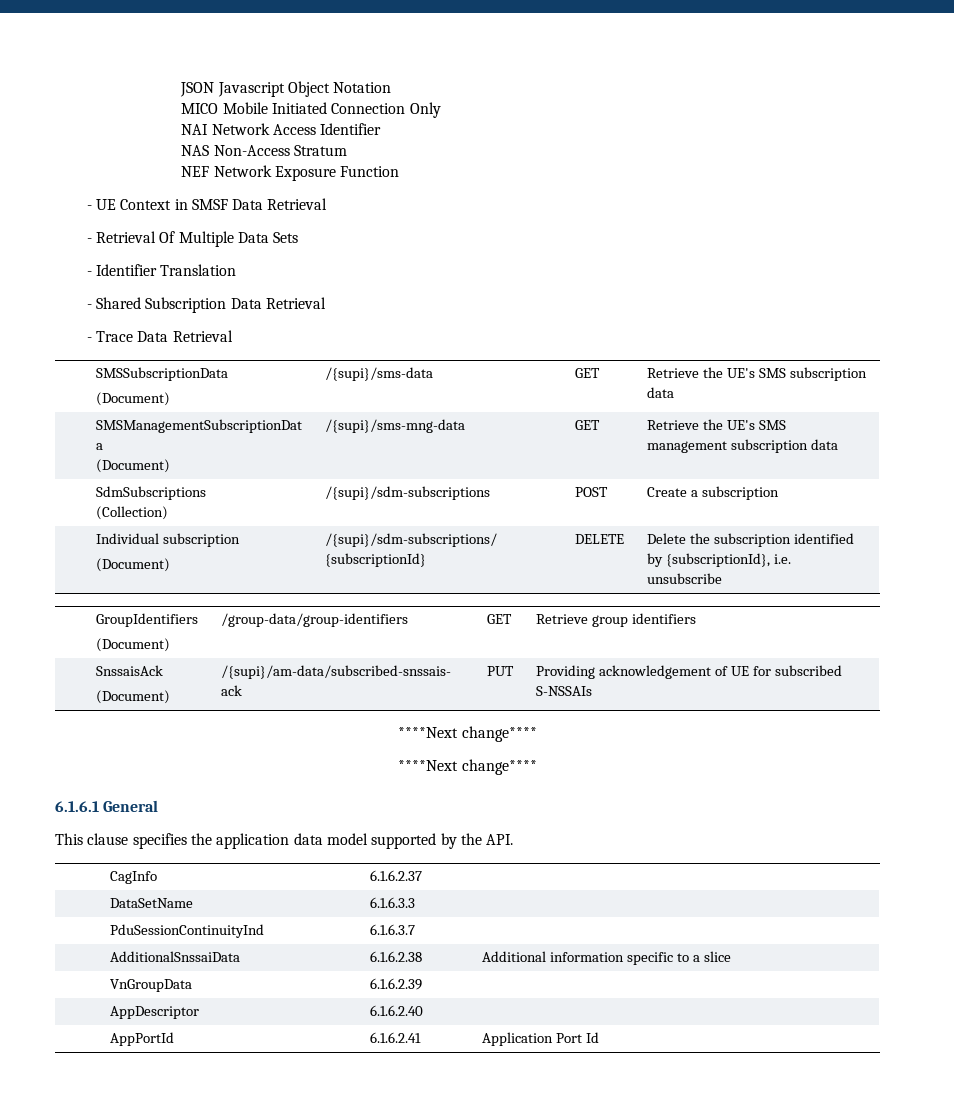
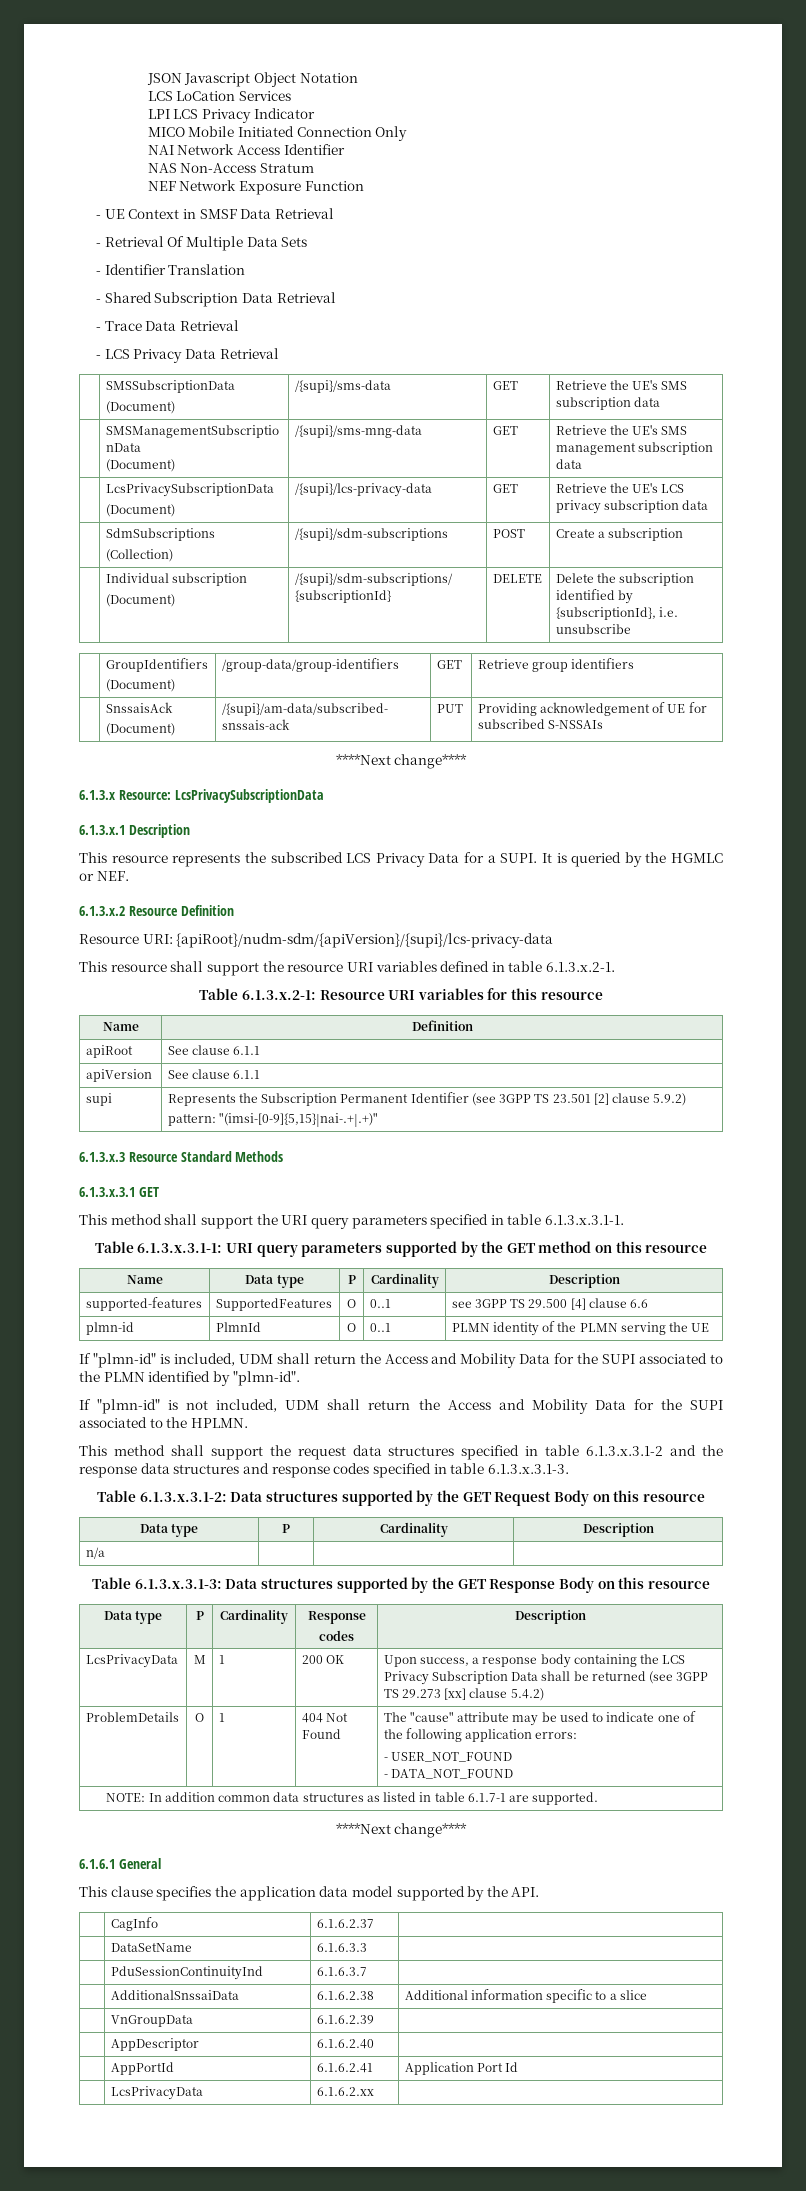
+ LCS LoCation Services
+ LPI LCS Privacy Indicator
+ - LCS Privacy Data Retrieval
+ | LcsPrivacySubscriptionData
+ (Document) | /{supi}/lcs-privacy-data | GET | Retrieve the UE's LCS privacy subscription data
+ 6.1.3.x Resource: LcsPrivacySubscriptionData
+ 6.1.3.x.1 Description
+ This resource represents the subscribed LCS Privacy Data for a SUPI. It is queried by the HGMLC or NEF.
+ 6.1.3.x.2 Resource Definition
+ Resource URI: {apiRoot}/nudm-sdm/{apiVersion}/{supi}/lcs-privacy-data
+ This resource shall support the resource URI variables defined in table 6.1.3.x.2-1.
+ Table 6.1.3.x.2-1: Resource URI variables for this resource
+ Name | Definition
+ apiRoot | See clause 6.1.1
+ apiVersion | See clause 6.1.1
+ supi | Represents the Subscription Permanent Identifier (see 3GPP TS 23.501 [2] clause 5.9.2)
+ pattern: "(imsi-[0-9]{5,15}|nai-.+|.+)"
+ 6.1.3.x.3 Resource Standard Methods
+ 6.1.3.x.3.1 GET
+ This method shall support the URI query parameters specified in table 6.1.3.x.3.1-1.
+ Table 6.1.3.x.3.1-1: URI query parameters supported by the GET method on this resource
+ Name | Data type | P | Cardinality | Description
+ supported-features | SupportedFeatures | O | 0..1 | see 3GPP TS 29.500 [4] clause 6.6
+ plmn-id | PlmnId | O | 0..1 | PLMN identity of the PLMN serving the UE
+ If "plmn-id" is included, UDM shall return the Access and Mobility Data for the SUPI associated to the PLMN identified by "plmn-id".
+ If "plmn-id" is not included, UDM shall return the Access and Mobility Data for the SUPI associated to the HPLMN.
+ This method shall support the request data structures specified in table 6.1.3.x.3.1-2 and the response data structures and response codes specified in table 6.1.3.x.3.1-3.
+ Table 6.1.3.x.3.1-2: Data structures supported by the GET Request Body on this resource
+ Data type | P | Cardinality | Description
+ n/a | | |
+ Table 6.1.3.x.3.1-3: Data structures supported by the GET Response Body on this resource
+ Data type | P | Cardinality | Response
+ codes | Description
+ LcsPrivacyData | M | 1 | 200 OK | Upon success, a response body containing the LCS Privacy Subscription Data shall be returned (see 3GPP TS 29.273 [xx] clause 5.4.2)
+ ProblemDetails | O | 1 | 404 Not Found | The "cause" attribute may be used to indicate one of the following application errors:
+ - USER_NOT_FOUND
+ - DATA_NOT_FOUND
+ NOTE: In addition common data structures as listed in table 6.1.7-1 are supported.
+ | LcsPrivacyData | 6.1.6.2.xx |

